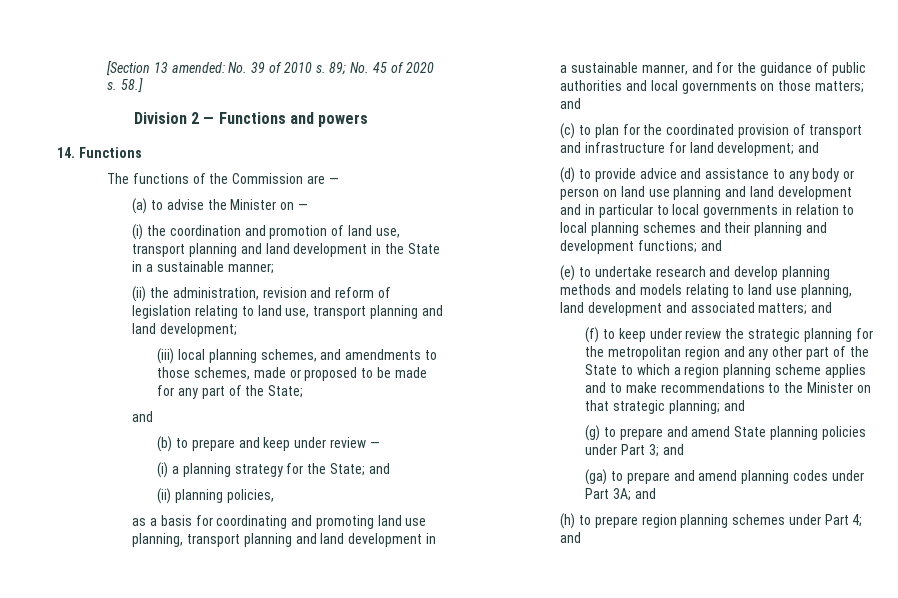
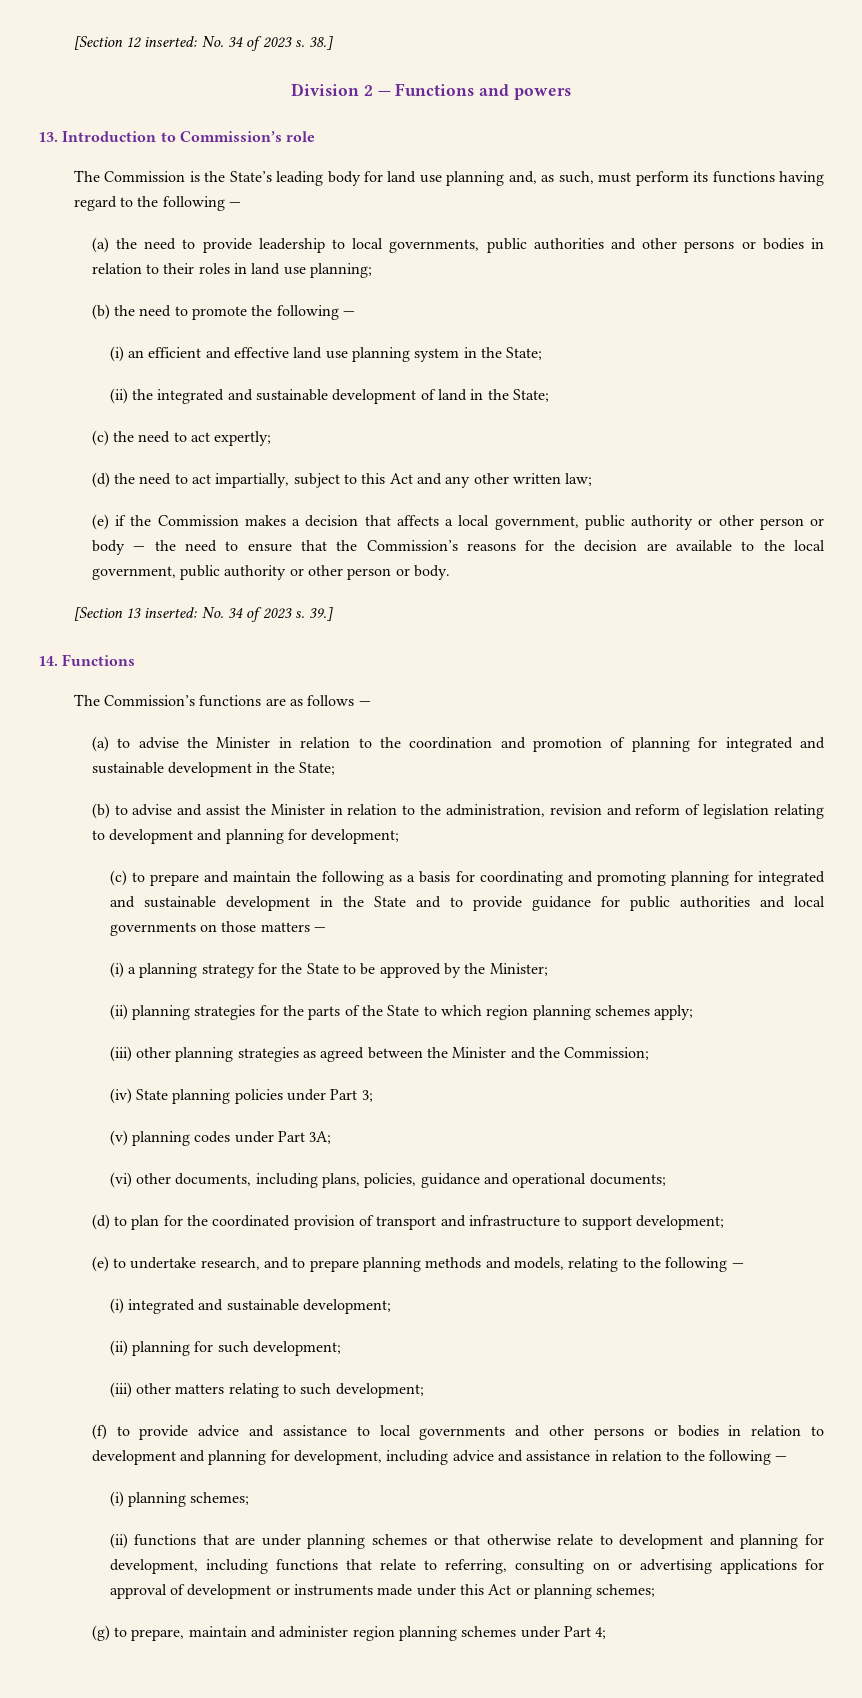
- [Section 13 amended: No. 39 of 2010 s. 89; No. 45 of 2020 s. 58.]
+ [Section 12 inserted: No. 34 of 2023 s. 38.]
+ 13. Introduction to Commission’s role
+ The Commission is the State’s leading body for land use planning and, as such, must perform its functions having regard to the following —
+ (a) the need to provide leadership to local governments, public authorities and other persons or bodies in relation to their roles in land use planning;
+ (b) the need to promote the following —
+ (i) an efficient and effective land use planning system in the State;
+ (ii) the integrated and sustainable development of land in the State;
+ (c) the need to act expertly;
+ (d) the need to act impartially, subject to this Act and any other written law;
+ (e) if the Commission makes a decision that affects a local government, public authority or other person or body — the need to ensure that the Commission’s reasons for the decision are available to the local government, public authority or other person or body.
+ [Section 13 inserted: No. 34 of 2023 s. 39.]
  14. Functions
- The functions of the Commission are —
+ The Commission’s functions are as follows —
- (a) to advise the Minister on —
- (i) the coordination and promotion of land use, transport planning and land development in the State in a sustainable manner;
- (ii) the administration, revision and reform of legislation relating to land use, transport planning and land development;
- (iii) local planning schemes, and amendments to those schemes, made or proposed to be made for any part of the State;
- and
- (b) to prepare and keep under review —
+ (a) to advise the Minister in relation to the coordination and promotion of planning for integrated and sustainable development in the State;
+ (b) to advise and assist the Minister in relation to the administration, revision and reform of legislation relating to development and planning for development;
+ (c) to prepare and maintain the following as a basis for coordinating and promoting planning for integrated and sustainable development in the State and to provide guidance for public authorities and local governments on those matters —
- (i) a planning strategy for the State; and
- (ii) planning policies,
- as a basis for coordinating and promoting land use planning, transport planning and land development in a sustainable manner, and for the guidance of public authorities and local governments on those matters; and
- (c) to plan for the coordinated provision of transport and infrastructure for land development; and
- (d) to provide advice and assistance to any body or person on land use planning and land development and in particular to local governments in relation to local planning schemes and their planning and development functions; and
- (e) to undertake research and develop planning methods and models relating to land use planning, land development and associated matters; and
- (f) to keep under review the strategic planning for the metropolitan region and any other part of the State to which a region planning scheme applies and to make recommendations to the Minister on that strategic planning; and
- (g) to prepare and amend State planning policies under Part 3; and
- (ga) to prepare and amend planning codes under Part 3A; and
- (h) to prepare region planning schemes under Part 4; and
+ (i) a planning strategy for the State to be approved by the Minister;
+ (ii) planning strategies for the parts of the State to which region planning schemes apply;
+ (iii) other planning strategies as agreed between the Minister and the Commission;
+ (iv) State planning policies under Part 3;
+ (v) planning codes under Part 3A;
+ (vi) other documents, including plans, policies, guidance and operational documents;
+ (d) to plan for the coordinated provision of transport and infrastructure to support development;
+ (e) to undertake research, and to prepare planning methods and models, relating to the following —
+ (i) integrated and sustainable development;
+ (ii) planning for such development;
+ (iii) other matters relating to such development;
+ (f) to provide advice and assistance to local governments and other persons or bodies in relation to development and planning for development, including advice and assistance in relation to the following —
+ (i) planning schemes;
+ (ii) functions that are under planning schemes or that otherwise relate to development and planning for development, including functions that relate to referring, consulting on or advertising applications for approval of development or instruments made under this Act or planning schemes;
+ (g) to prepare, maintain and administer region planning schemes under Part 4;

